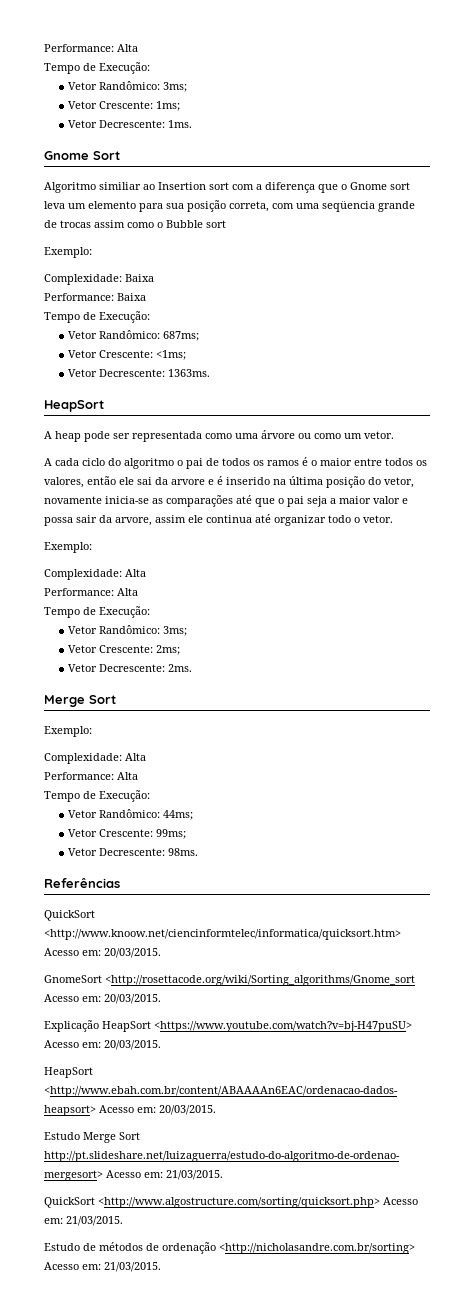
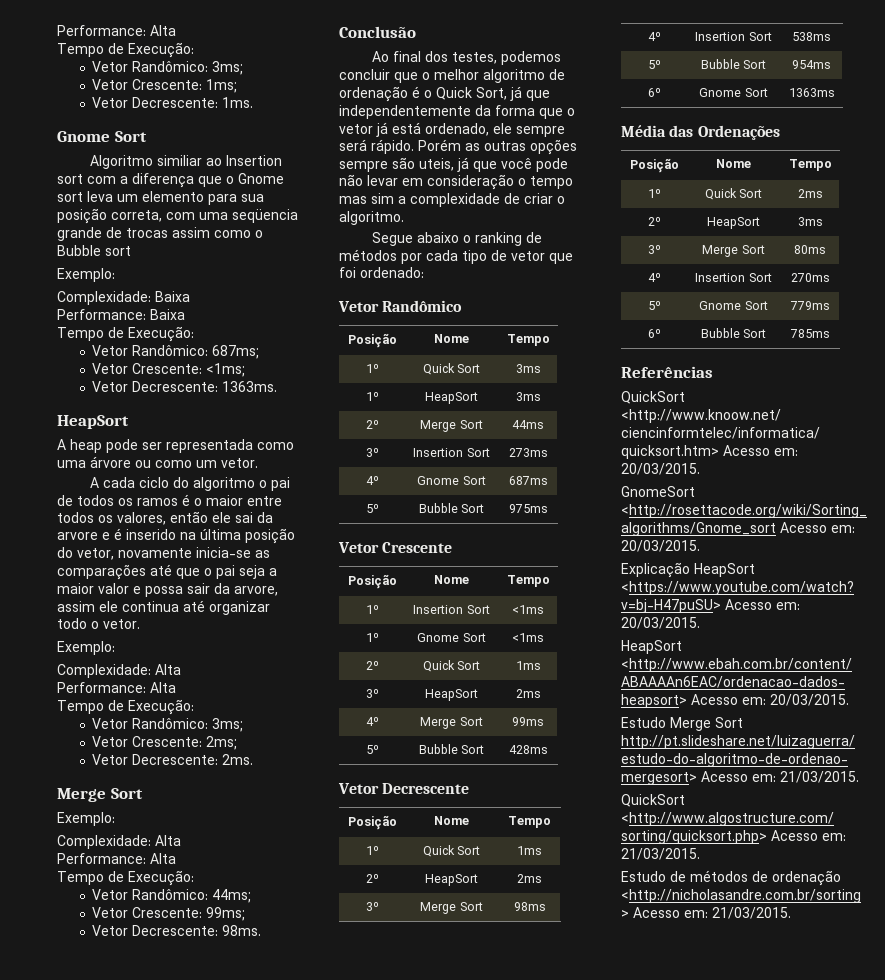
+ Conclusão
+ Ao final dos testes, podemos concluir que o melhor algoritmo de ordenação é o Quick Sort, já que independentemente da forma que o vetor já está ordenado, ele sempre será rápido. Porém as outras opções sempre são uteis, já que você pode não levar em consideração o tempo mas sim a complexidade de criar o algoritmo.
+ Segue abaixo o ranking de métodos por cada tipo de vetor que foi ordenado:
+ Vetor Randômico
+ Posição | Nome | Tempo
+ 1º | Quick Sort | 3ms
+ 1º | HeapSort | 3ms
+ 2º | Merge Sort | 44ms
+ 3º | Insertion Sort | 273ms
+ 4º | Gnome Sort | 687ms
+ 5º | Bubble Sort | 975ms
+ Vetor Crescente
+ Posição | Nome | Tempo
+ 1º | Insertion Sort | <1ms
+ 1º | Gnome Sort | <1ms
+ 2º | Quick Sort | 1ms
+ 3º | HeapSort | 2ms
+ 4º | Merge Sort | 99ms
+ 5º | Bubble Sort | 428ms
+ Vetor Decrescente
+ Posição | Nome | Tempo
+ 1º | Quick Sort | 1ms
+ 2º | HeapSort | 2ms
+ 3º | Merge Sort | 98ms
+ 4º | Insertion Sort | 538ms
+ 5º | Bubble Sort | 954ms
+ 6º | Gnome Sort | 1363ms
+ Média das Ordenações
+ Posição | Nome | Tempo
+ 1º | Quick Sort | 2ms
+ 2º | HeapSort | 3ms
+ 3º | Merge Sort | 80ms
+ 4º | Insertion Sort | 270ms
+ 5º | Gnome Sort | 779ms
+ 6º | Bubble Sort | 785ms

